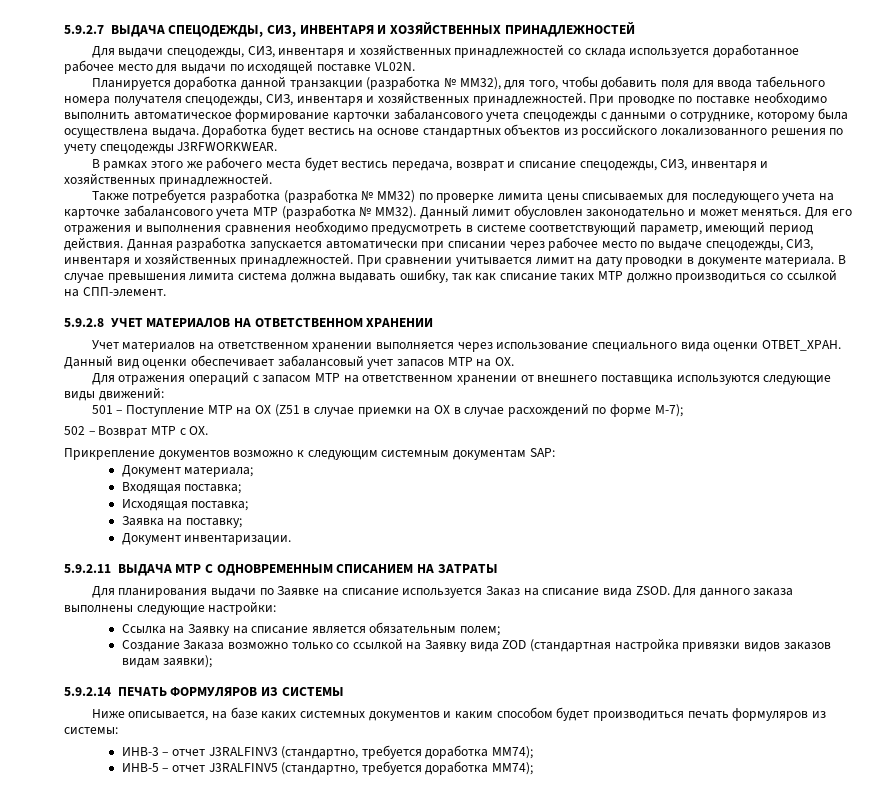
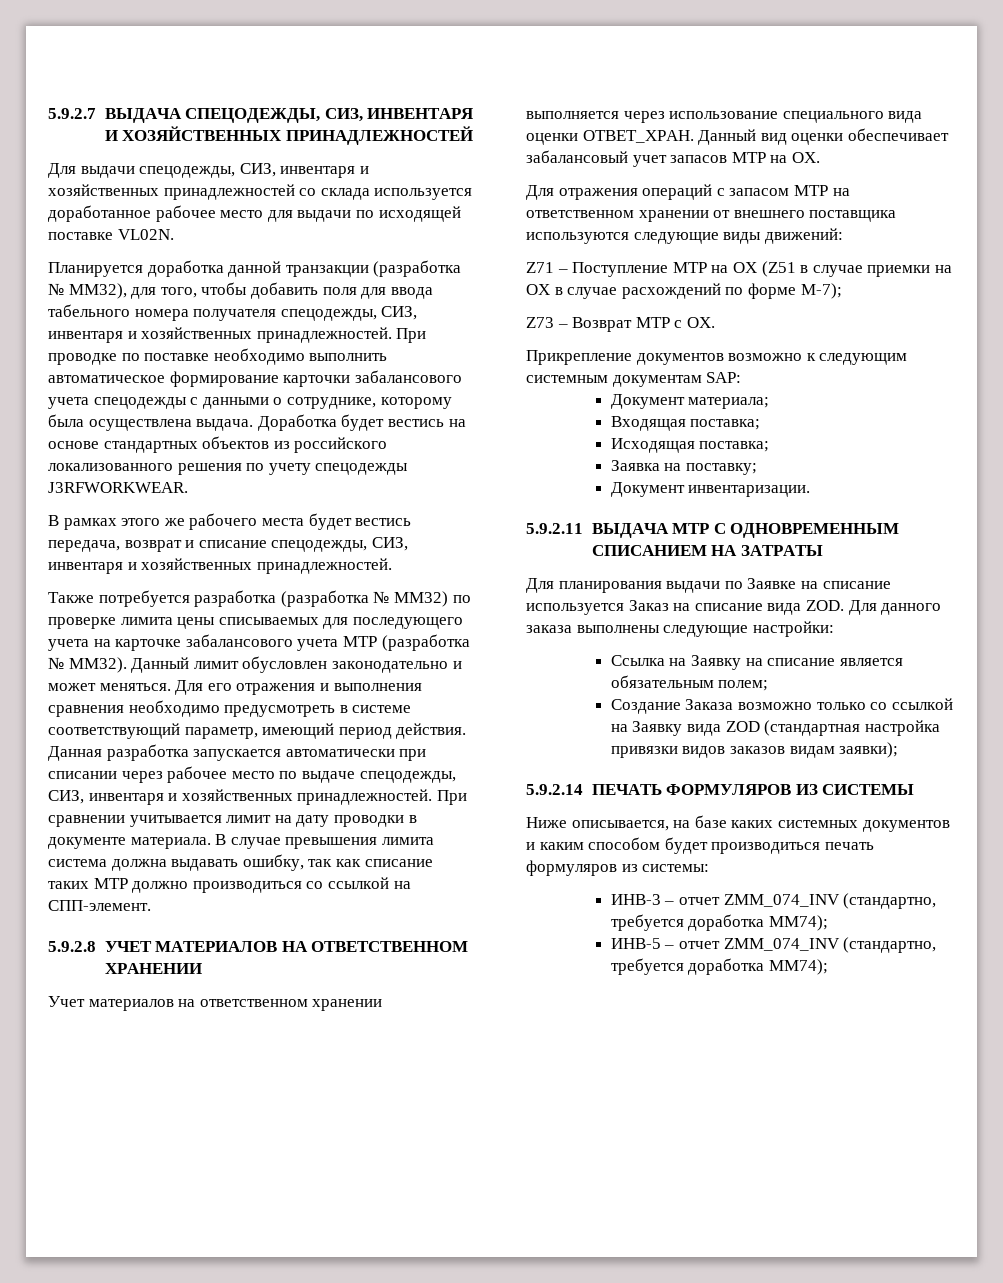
- 501 – Поступление МТР на ОХ (Z51 в случае приемки на ОХ в случае расхождений по форме М-7);
+ Z71 – Поступление МТР на ОХ (Z51 в случае приемки на ОХ в случае расхождений по форме М-7);
- 502 – Возврат МТР с ОХ.
+ Z73 – Возврат МТР с ОХ.
- Для планирования выдачи по Заявке на списание используется Заказ на списание вида ZSOD. Для данного заказа выполнены следующие настройки:
+ Для планирования выдачи по Заявке на списание используется Заказ на списание вида ZOD. Для данного заказа выполнены следующие настройки:
- ИНВ-3 – отчет J3RALFINV3 (стандартно, требуется доработка MM74);
+ ИНВ-3 – отчет ZMM_074_INV (стандартно, требуется доработка MM74);
- ИНВ-5 – отчет J3RALFINV5 (стандартно, требуется доработка MM74);
+ ИНВ-5 – отчет ZMM_074_INV (стандартно, требуется доработка MM74);

